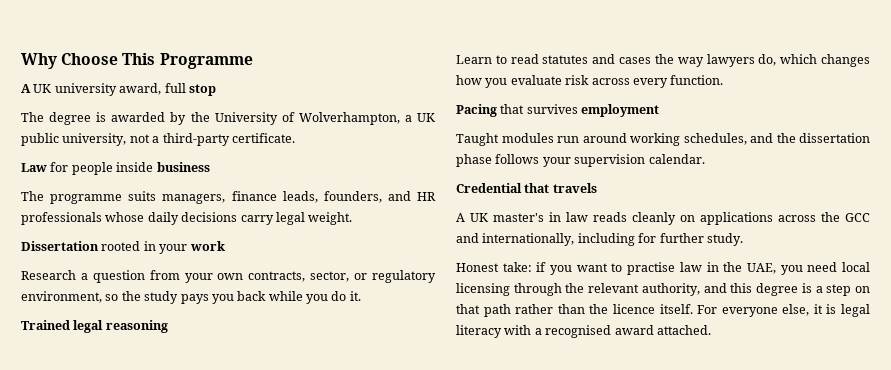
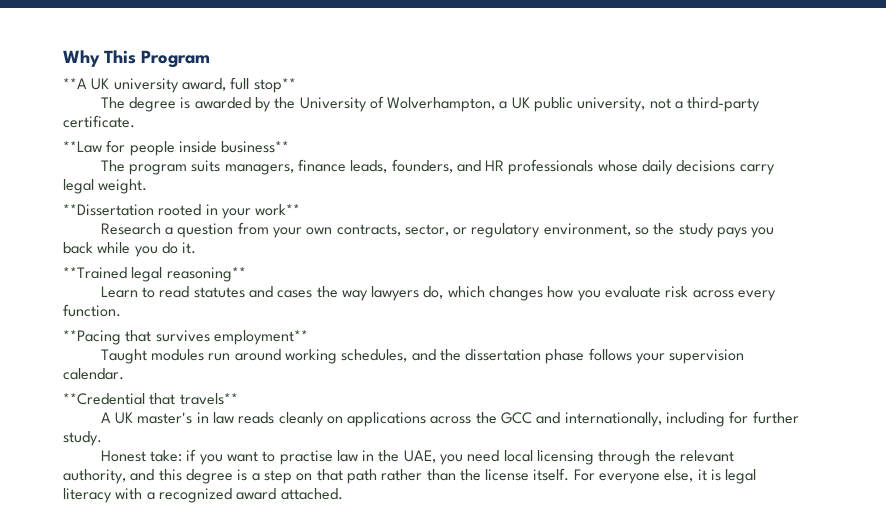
- Why Choose This Programme
- A UK university award, full stop
+ Why This Program
+ **A UK university award, full stop**
- Law for people inside business
- The programme suits managers, finance leads, founders, and HR professionals whose daily decisions carry legal weight.
+ **Law for people inside business**
+ The program suits managers, finance leads, founders, and HR professionals whose daily decisions carry legal weight.
- Dissertation rooted in your work
+ **Dissertation rooted in your work**
- Trained legal reasoning
+ **Trained legal reasoning**
- Pacing that survives employment
+ **Pacing that survives employment**
- Credential that travels
+ **Credential that travels**
- Honest take: if you want to practise law in the UAE, you need local licensing through the relevant authority, and this degree is a step on that path rather than the licence itself.
+ Honest take: if you want to practise law in the UAE, you need local licensing through the relevant authority, and this degree is a step on that path rather than the license itself.
- For everyone else, it is legal literacy with a recognised award attached.
+ For everyone else, it is legal literacy with a recognized award attached.

